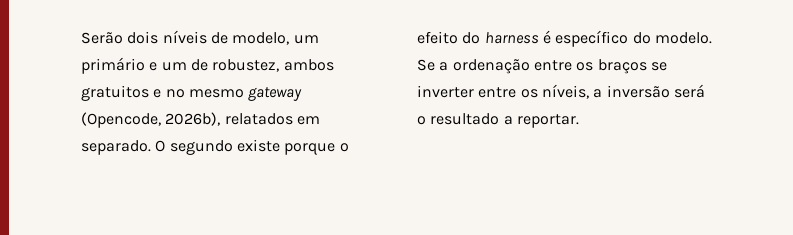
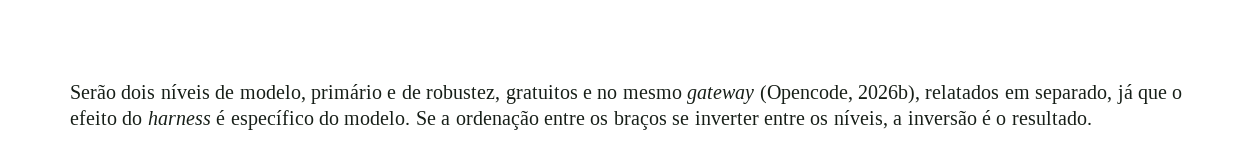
- Serão dois níveis de modelo, um primário e um de robustez, ambos gratuitos e no mesmo gateway (Opencode, 2026b), relatados em separado. O segundo existe porque o efeito do harness é específico do modelo.
+ Serão dois níveis de modelo, primário e de robustez, gratuitos e no mesmo gateway (Opencode, 2026b), relatados em separado, já que o efeito do harness é específico do modelo.
- Se a ordenação entre os braços se inverter entre os níveis, a inversão será o resultado a reportar.
+ Se a ordenação entre os braços se inverter entre os níveis, a inversão é o resultado.

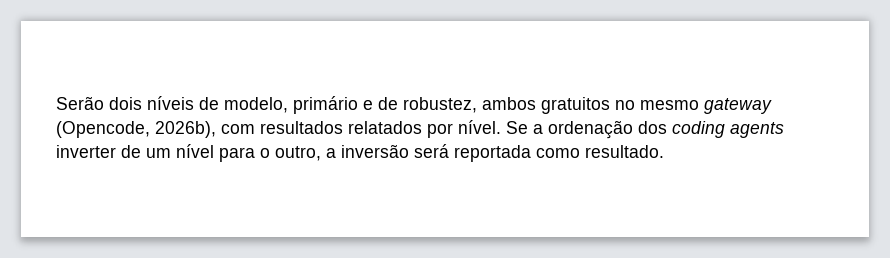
- Serão dois níveis de modelo, primário e de robustez, gratuitos e no mesmo gateway (Opencode, 2026b), relatados em separado, já que o efeito do harness é específico do modelo. Se a ordenação entre os braços se inverter entre os níveis, a inversão é o resultado.
+ Serão dois níveis de modelo, primário e de robustez, ambos gratuitos no mesmo gateway (Opencode, 2026b), com resultados relatados por nível. Se a ordenação dos coding agents inverter de um nível para o outro, a inversão será reportada como resultado.

